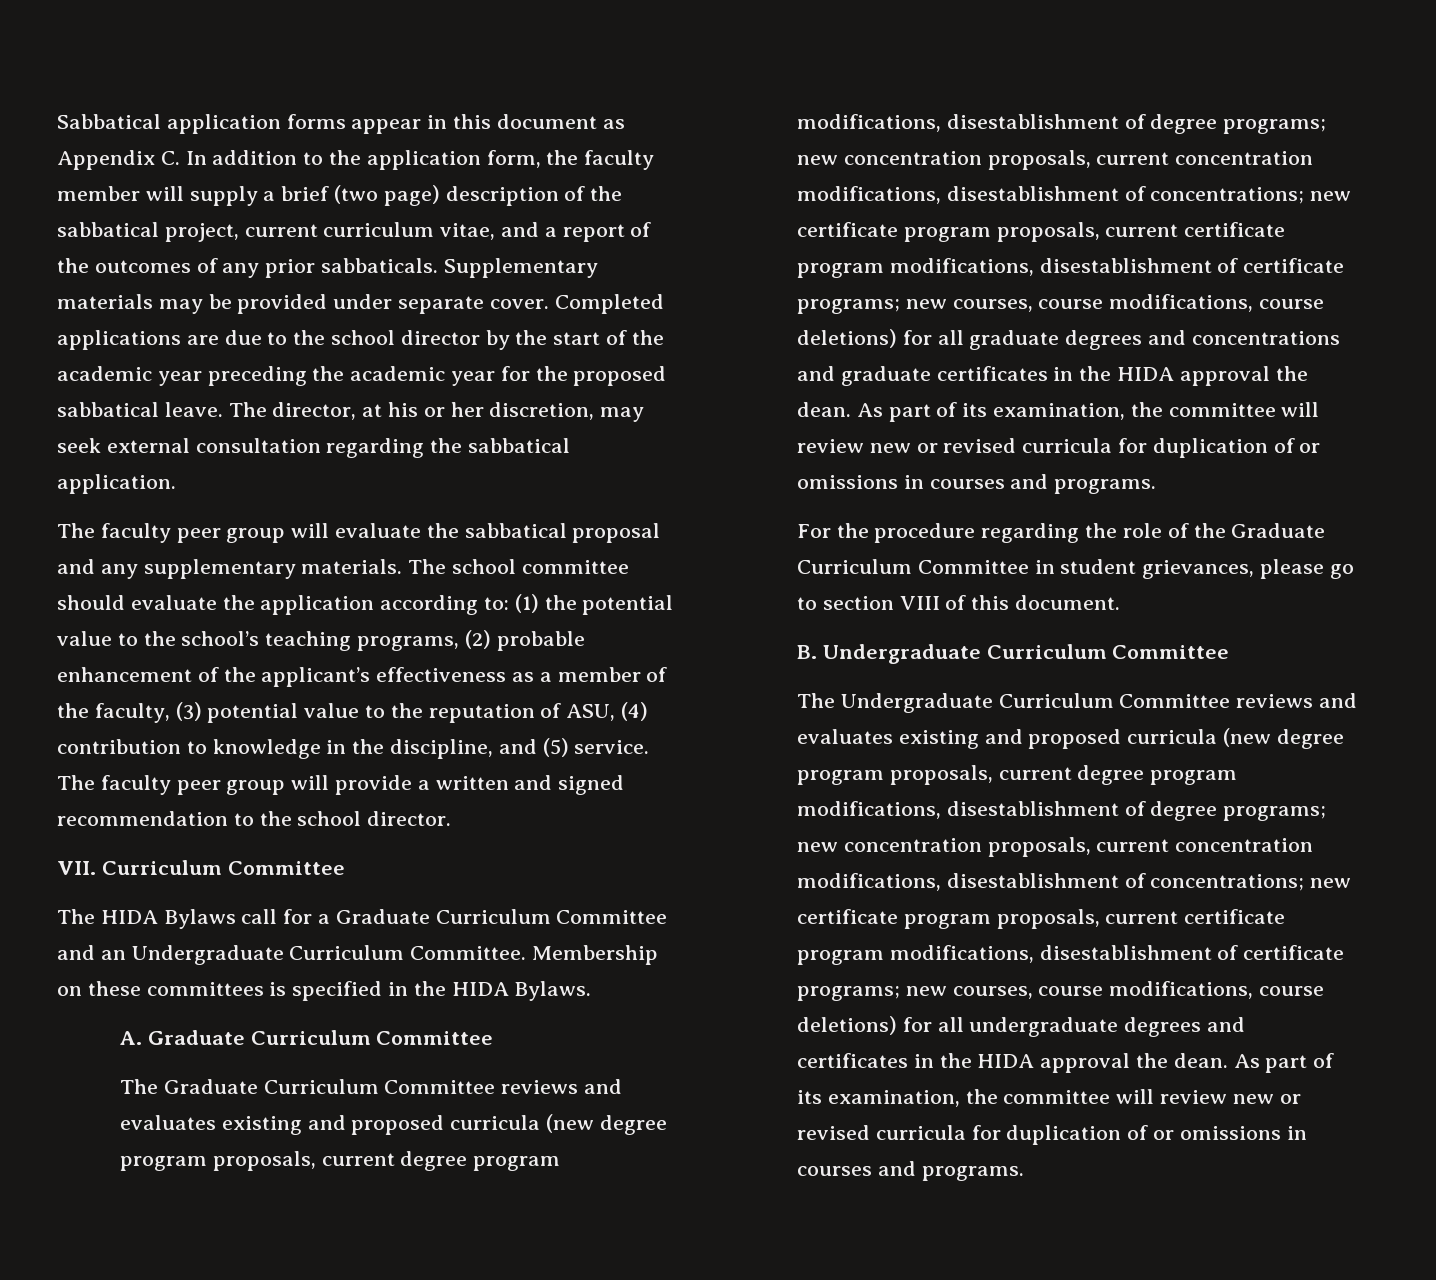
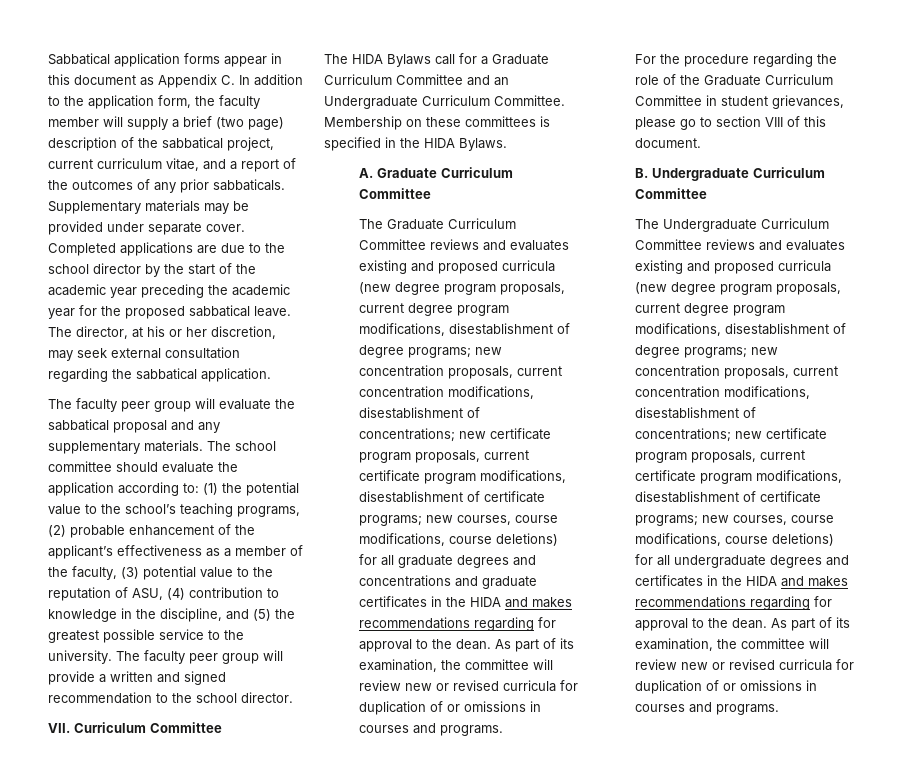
- The school committee should evaluate the application according to: (1) the potential value to the school’s teaching programs, (2) probable enhancement of the applicant’s effectiveness as a member of the faculty, (3) potential value to the reputation of ASU, (4) contribution to knowledge in the discipline, and (5) service.
+ The school committee should evaluate the application according to: (1) the potential value to the school’s teaching programs, (2) probable enhancement of the applicant’s effectiveness as a member of the faculty, (3) potential value to the reputation of ASU, (4) contribution to knowledge in the discipline, and (5) the greatest possible service to the university.
- new courses, course modifications, course deletions) for all graduate degrees and concentrations and graduate certificates in the HIDA approval the dean.
+ new courses, course modifications, course deletions) for all graduate degrees and concentrations and graduate certificates in the HIDA and makes recommendations regarding for approval to the dean.
- new courses, course modifications, course deletions) for all undergraduate degrees and certificates in the HIDA approval the dean.
+ new courses, course modifications, course deletions) for all undergraduate degrees and certificates in the HIDA and makes recommendations regarding for approval to the dean.

